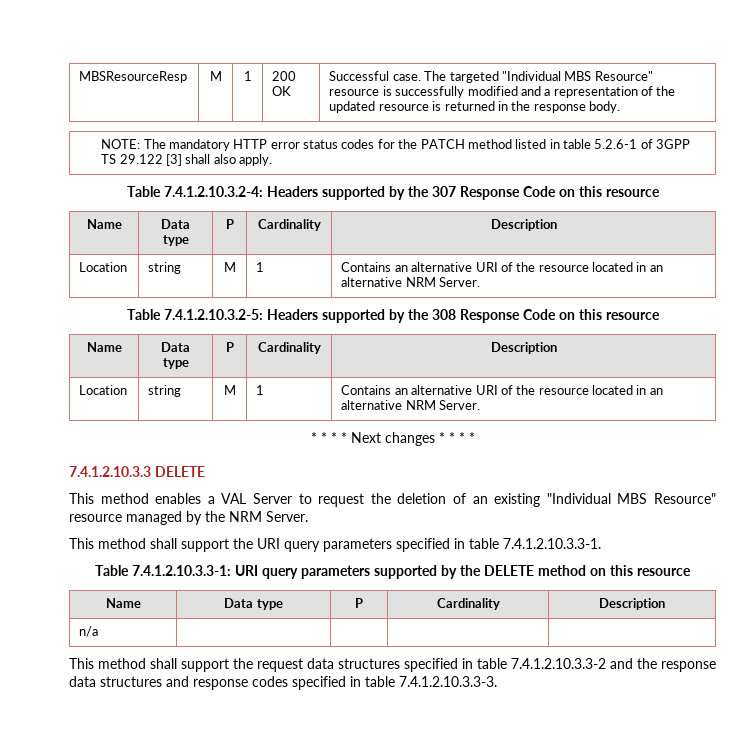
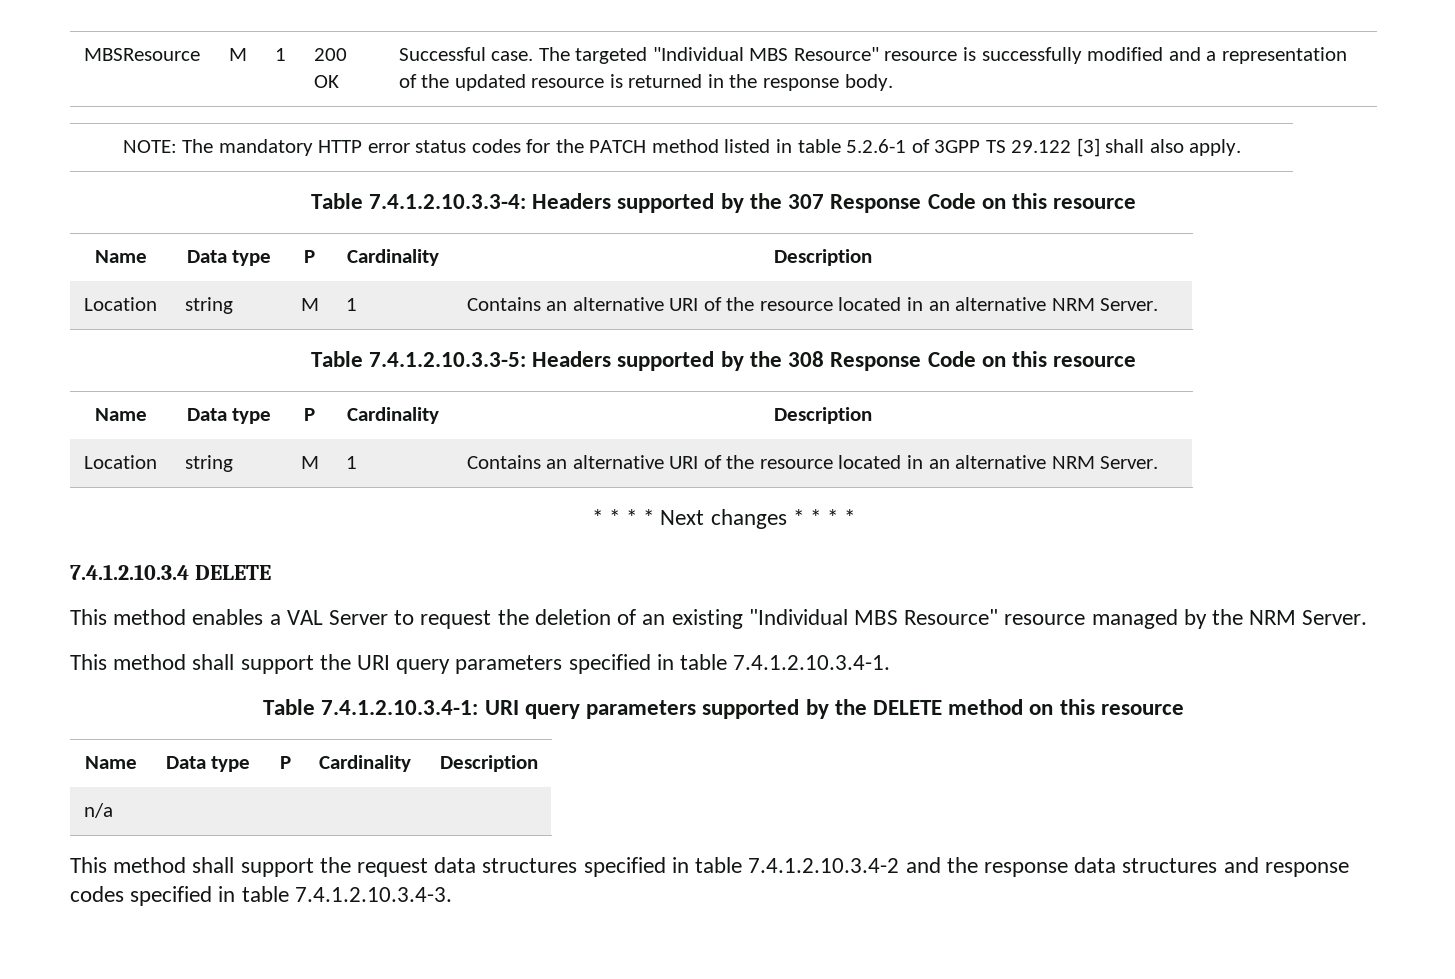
- MBSResourceResp | M | 1 | 200 OK | Successful case. The targeted "Individual MBS Resource" resource is successfully modified and a representation of the updated resource is returned in the response body.
+ MBSResource | M | 1 | 200 OK | Successful case. The targeted "Individual MBS Resource" resource is successfully modified and a representation of the updated resource is returned in the response body.
- Table 7.4.1.2.10.3.2-4: Headers supported by the 307 Response Code on this resource
+ Table 7.4.1.2.10.3.3-4: Headers supported by the 307 Response Code on this resource
- Table 7.4.1.2.10.3.2-5: Headers supported by the 308 Response Code on this resource
+ Table 7.4.1.2.10.3.3-5: Headers supported by the 308 Response Code on this resource
- 7.4.1.2.10.3.3 DELETE
+ 7.4.1.2.10.3.4 DELETE
- This method shall support the URI query parameters specified in table 7.4.1.2.10.3.3-1.
- Table 7.4.1.2.10.3.3-1: URI query parameters supported by the DELETE method on this resource
+ This method shall support the URI query parameters specified in table 7.4.1.2.10.3.4-1.
+ Table 7.4.1.2.10.3.4-1: URI query parameters supported by the DELETE method on this resource
- This method shall support the request data structures specified in table 7.4.1.2.10.3.3-2 and the response data structures and response codes specified in table 7.4.1.2.10.3.3-3.
+ This method shall support the request data structures specified in table 7.4.1.2.10.3.4-2 and the response data structures and response codes specified in table 7.4.1.2.10.3.4-3.

